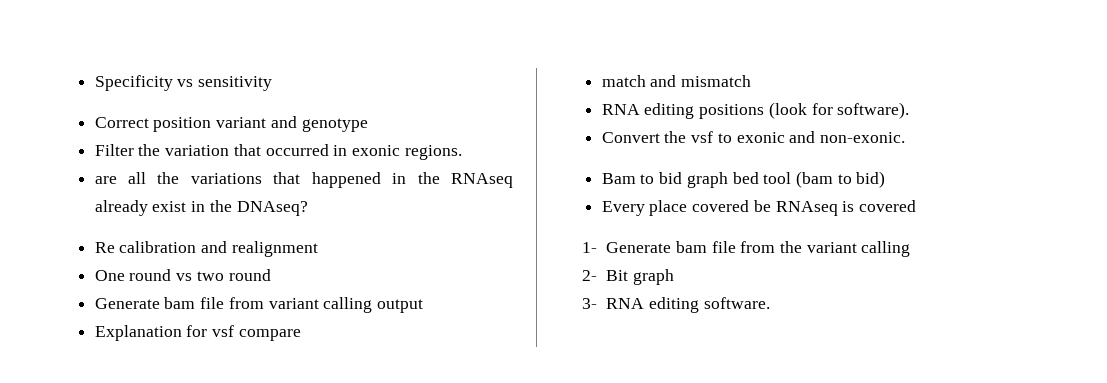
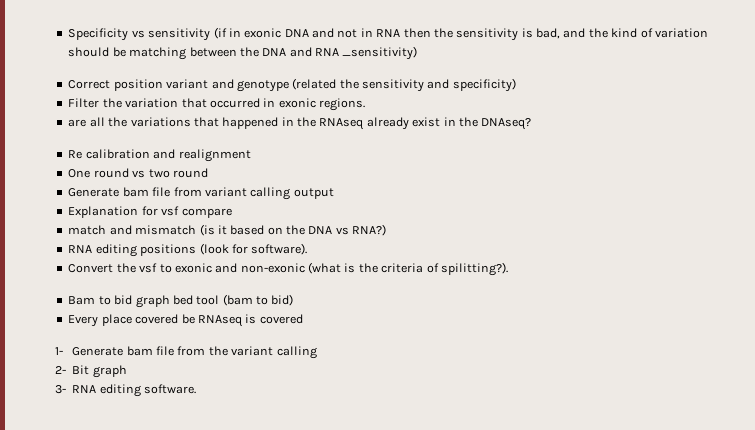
- Specificity vs sensitivity
+ Specificity vs sensitivity (if in exonic DNA and not in RNA then the sensitivity is bad, and the kind of variation should be matching between the DNA and RNA _sensitivity)
- Correct position variant and genotype
+ Correct position variant and genotype (related the sensitivity and specificity)
- match and mismatch
+ match and mismatch (is it based on the DNA vs RNA?)
- Convert the vsf to exonic and non-exonic.
+ Convert the vsf to exonic and non-exonic (what is the criteria of spilitting?).

